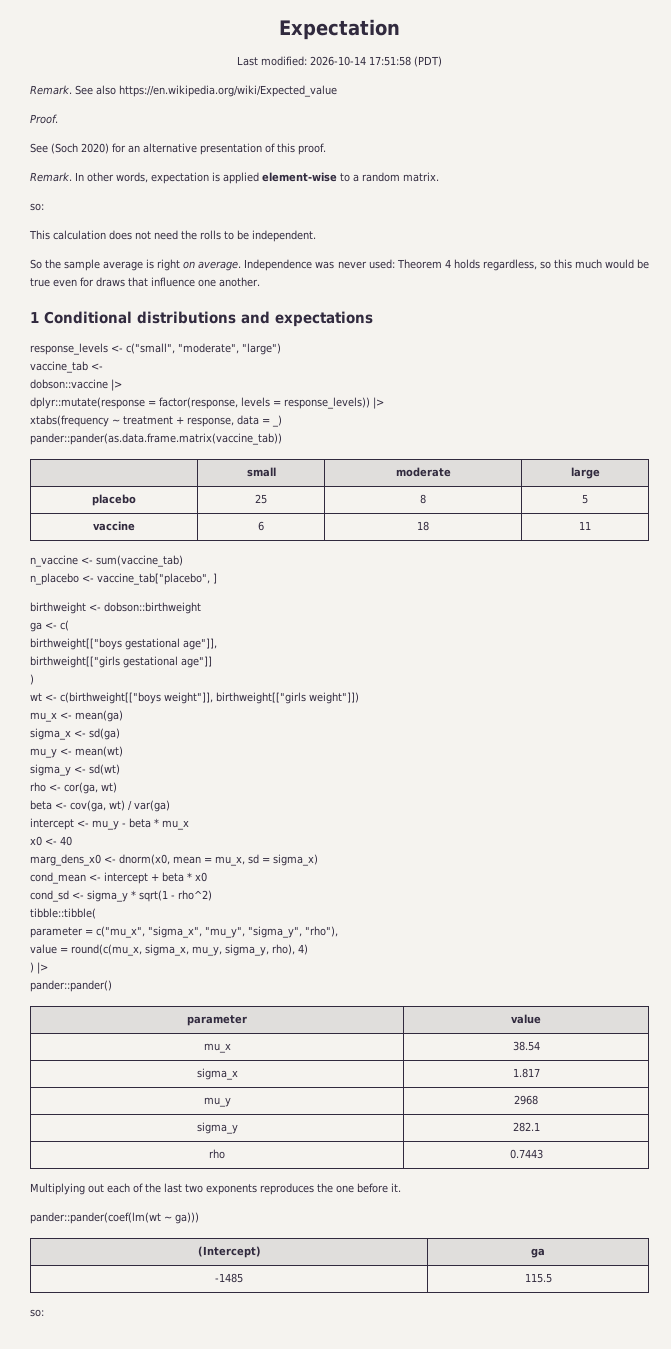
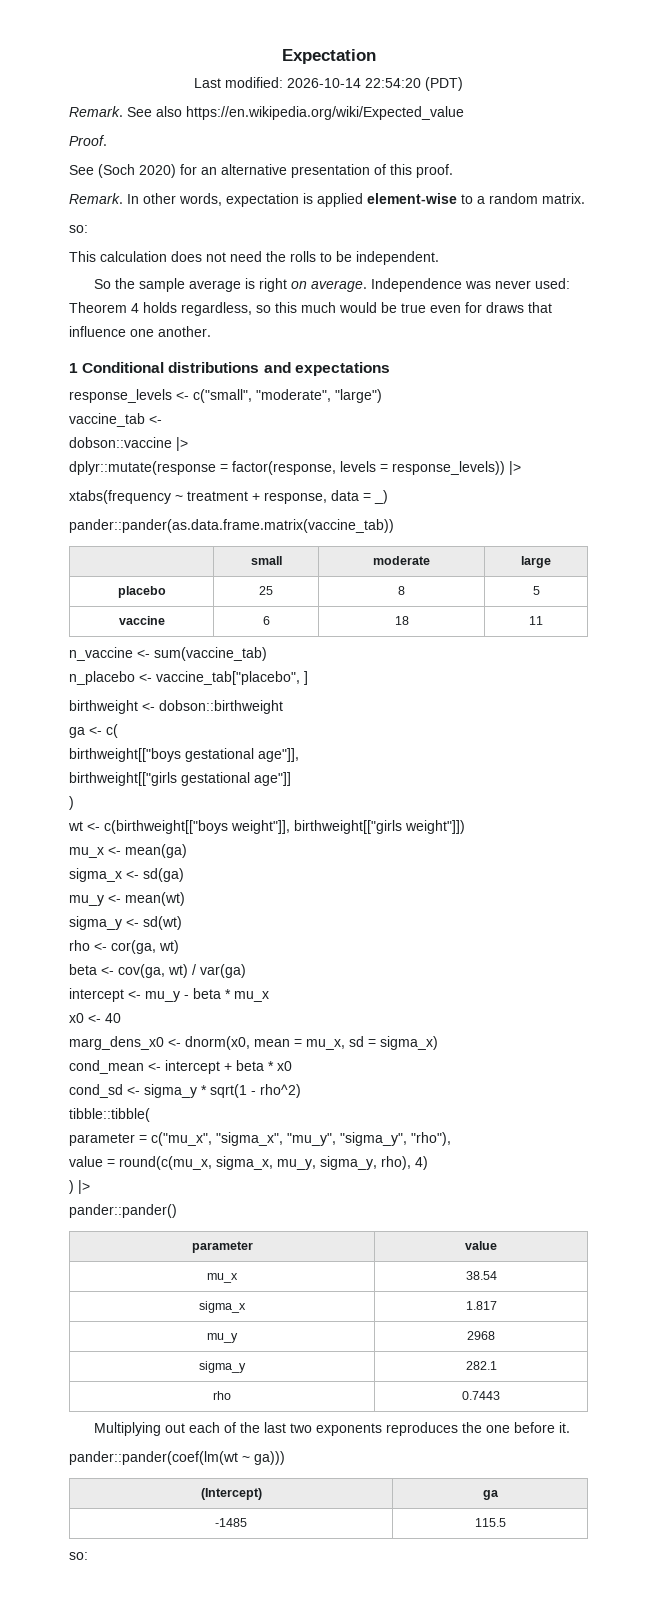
- Last modified: 2026-10-14 17:51:58 (PDT)
+ Last modified: 2026-10-14 22:54:20 (PDT)

